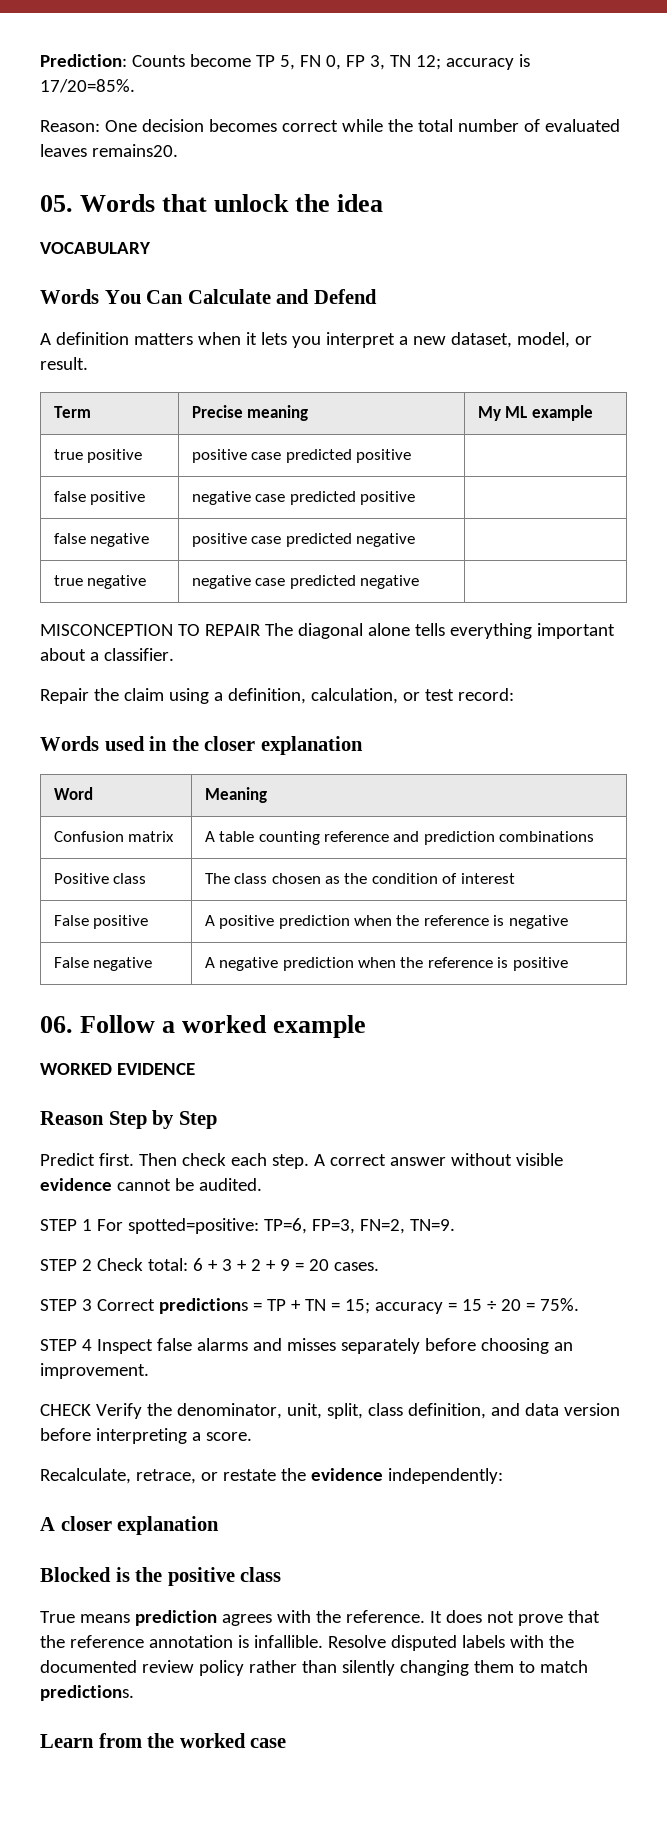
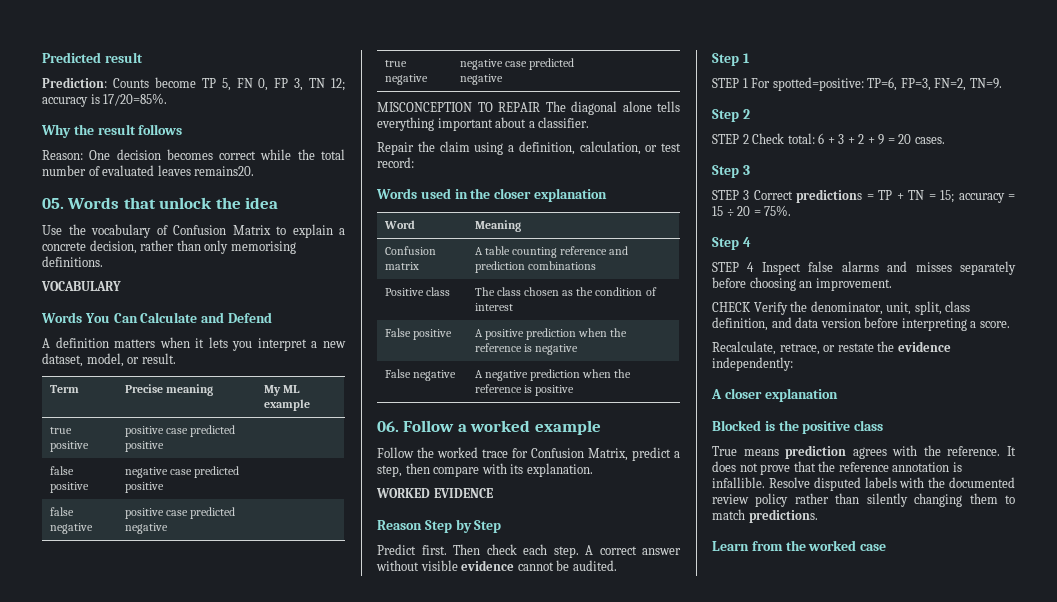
+ Predicted result
+ Why the result follows
+ Use the vocabulary of Confusion Matrix to explain a concrete decision, rather than only memorising definitions.
+ Follow the worked trace for Confusion Matrix, predict a step, then compare with its explanation.
+ Step 1
+ Step 2
+ Step 3
+ Step 4

